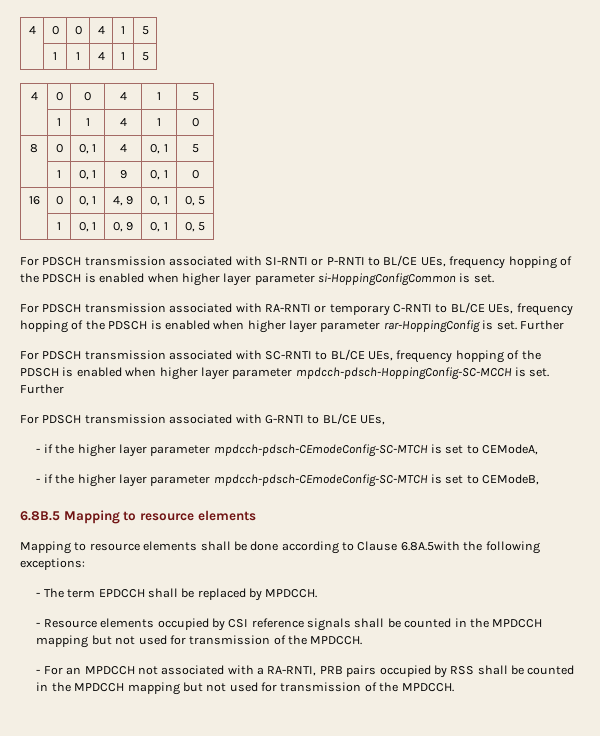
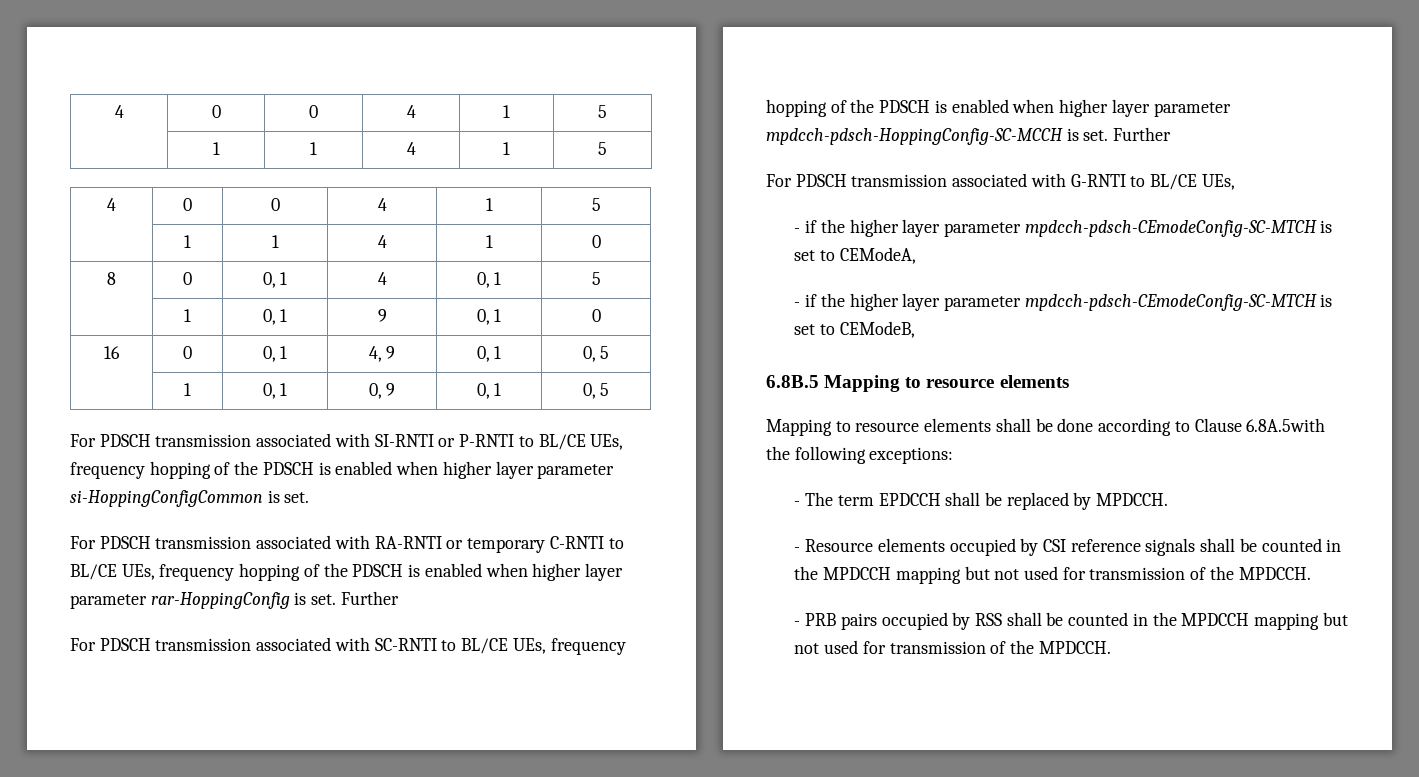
- - For an MPDCCH not associated with a RA-RNTI, PRB pairs occupied by RSS shall be counted in the MPDCCH mapping but not used for transmission of the MPDCCH.
+ - PRB pairs occupied by RSS shall be counted in the MPDCCH mapping but not used for transmission of the MPDCCH.

